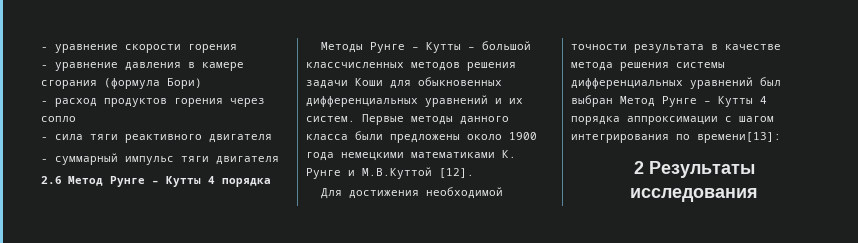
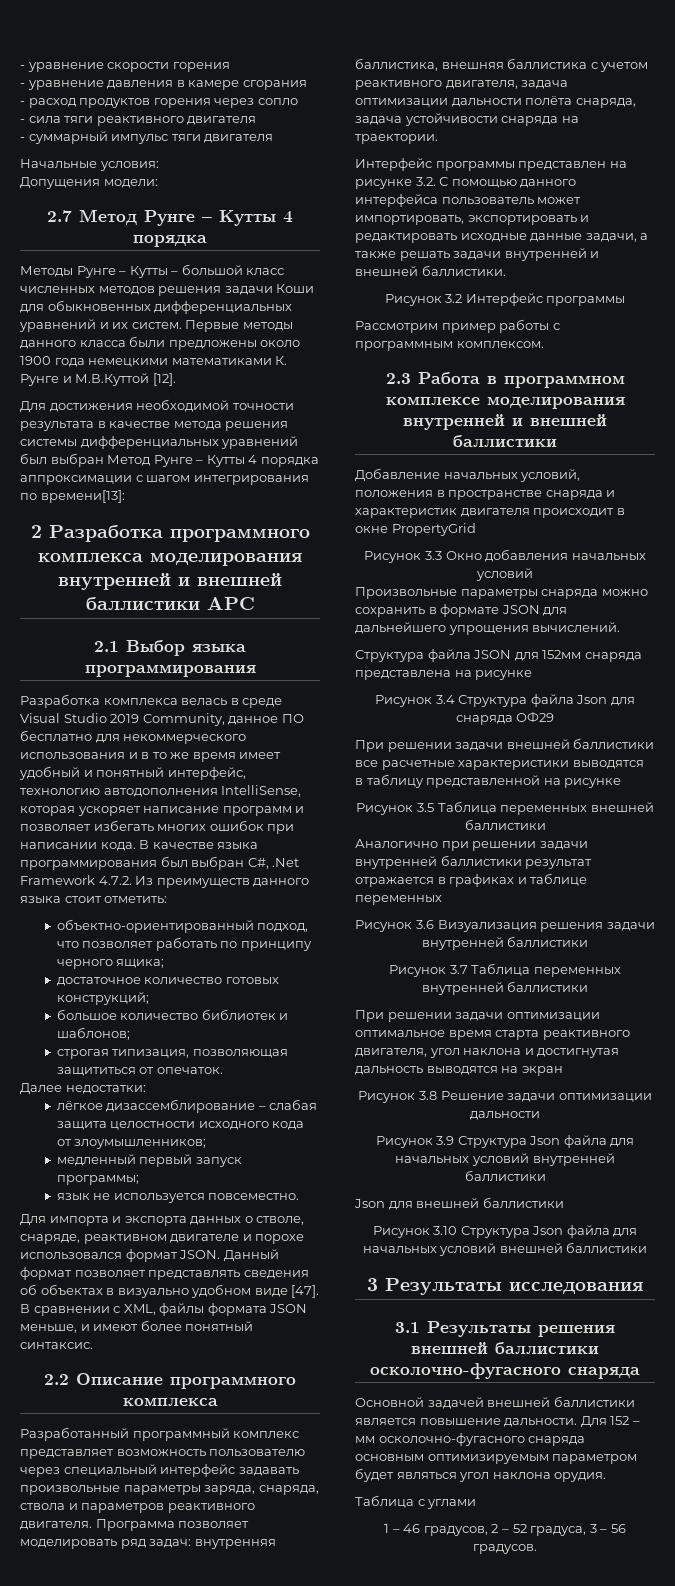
- - уравнение давления в камере сгорания (формула Бори)
+ - уравнение давления в камере сгорания
- 2.6 Метод Рунге – Кутты 4 порядка
+ Начальные условия:
+ Допущения модели:
+ 2.7 Метод Рунге – Кутты 4 порядка
- Методы Рунге – Кутты – большой классчисленных методов решения задачи Коши для обыкновенных дифференциальных уравнений и их систем.
+ Методы Рунге – Кутты – большой класс численных методов решения задачи Коши для обыкновенных дифференциальных уравнений и их систем.
- 2 Результаты исследования
+ 2 Разработка программного комплекса моделирования внутренней и внешней баллистики АРС
+ 2.1 Выбор языка программирования
+ Разработка комплекса велась в среде Visual Studio 2019 Community, данное ПО бесплатно для некоммерческого использования и в то же время имеет удобный и понятный интерфейс, технологию автодополнения IntelliSense, которая ускоряет написание программ и позволяет избегать многих ошибок при написании кода. В качестве языка программирования был выбран C#, .Net Framework 4.7.2. Из преимуществ данного языка стоит отметить:
+ объектно-ориентированный подход, что позволяет работать по принципу черного ящика;
+ достаточное количество готовых конструкций;
+ большое количество библиотек и шаблонов;
+ строгая типизация, позволяющая защититься от опечаток.
+ Далее недостатки:
+ лёгкое дизассемблирование – слабая защита целостности исходного кода от злоумышленников;
+ медленный первый запуск программы;
+ язык не используется повсеместно.
+ Для импорта и экспорта данных о стволе, снаряде, реактивном двигателе и порохе использовался формат JSON. Данный формат позволяет представлять сведения об объектах в визуально удобном виде [47]. В сравнении с XML, файлы формата JSON меньше, и имеют более понятный синтаксис.
+ 2.2 Описание программного комплекса
+ Разработанный программный комплекс представляет возможность пользователю через специальный интерфейс задавать произвольные параметры заряда, снаряда, ствола и параметров реактивного двигателя. Программа позволяет моделировать ряд задач: внутренняя баллистика, внешняя баллистика с учетом реактивного двигателя, задача оптимизации дальности полёта снаряда, задача устойчивости снаряда на траектории.
+ Интерфейс программы представлен на рисунке 3.2. С помощью данного интерфейса пользователь может импортировать, экспортировать и редактировать исходные данные задачи, а также решать задачи внутренней и внешней баллистики.
+ Рисунок 3.2 Интерфейс программы
+ Рассмотрим пример работы с программным комплексом.
+ 2.3 Работа в программном комплексе моделирования внутренней и внешней баллистики
+ Добавление начальных условий, положения в пространстве снаряда и характеристик двигателя происходит в окне PropertyGrid
+ Рисунок 3.3 Окно добавления начальных условий
+ Произвольные параметры снаряда можно сохранить в формате JSON для дальнейшего упрощения вычислений.
+ Структура файла JSON для 152мм снаряда представлена на рисунке
+ Рисунок 3.4 Структура файла Json для снаряда ОФ29
+ При решении задачи внешней баллистики все расчетные характеристики выводятся в таблицу представленной на рисунке
+ Рисунок 3.5 Таблица переменных внешней баллистики
+ Аналогично при решении задачи внутренней баллистики результат отражается в графиках и таблице переменных
+ Рисунок 3.6 Визуализация решения задачи внутренней баллистики
+ Рисунок 3.7 Таблица переменных внутренней баллистики
+ При решении задачи оптимизации оптимальное время старта реактивного двигателя, угол наклона и достигнутая дальность выводятся на экран
+ Рисунок 3.8 Решение задачи оптимизации дальности
+ Рисунок 3.9 Структура Json файла для начальных условий внутренней баллистики
+ Json для внешней баллистики
+ Рисунок 3.10 Структура Json файла для начальных условий внешней баллистики
+ 3 Результаты исследования
+ 3.1 Результаты решения внешней баллистики осколочно-фугасного снаряда
+ Основной задачей внешней баллистики является повышение дальности. Для 152 – мм осколочно-фугасного снаряда основным оптимизируемым параметром будет являться угол наклона орудия.
+ Таблица с углами
+ 1 – 46 градусов, 2 – 52 градуса, 3 – 56 градусов.

